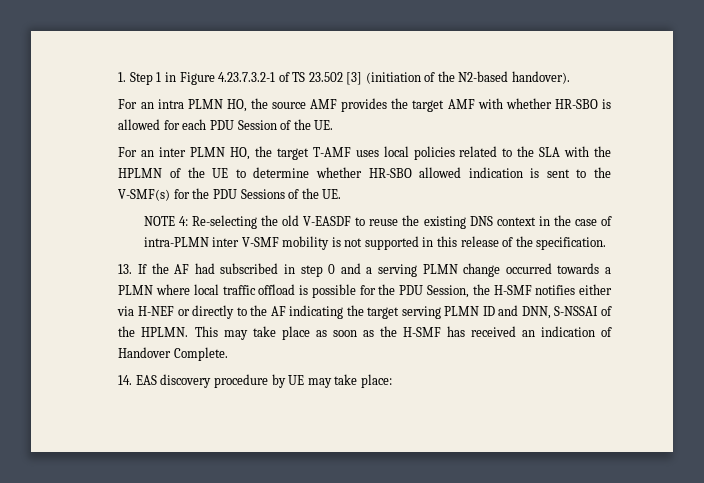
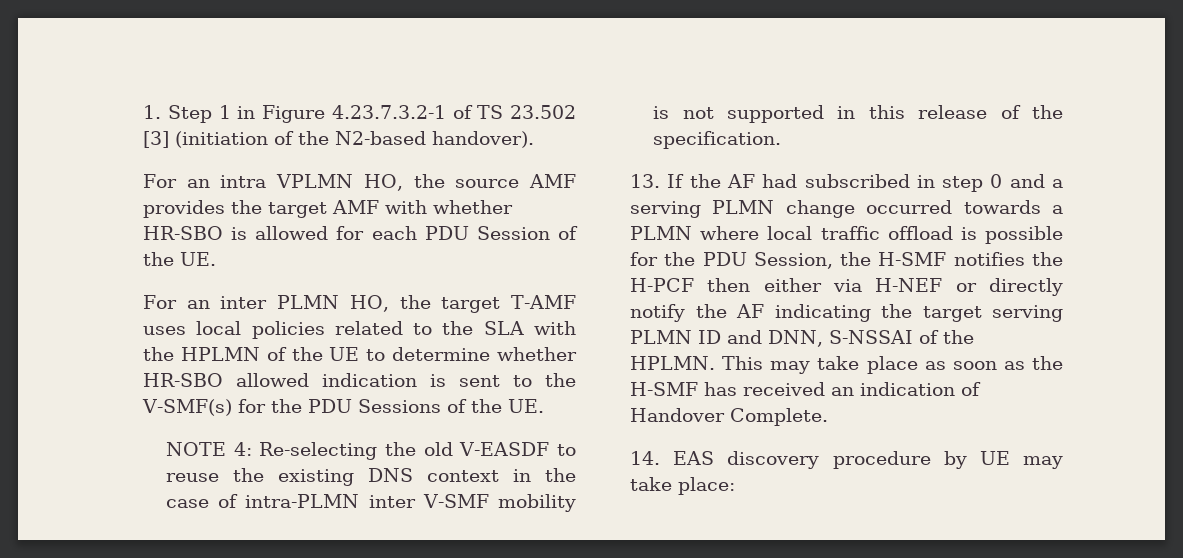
- For an intra PLMN HO, the source AMF provides the target AMF with whether HR-SBO is allowed for each PDU Session of the UE.
+ For an intra VPLMN HO, the source AMF provides the target AMF with whether HR-SBO is allowed for each PDU Session of the UE.
- 13. If the AF had subscribed in step 0 and a serving PLMN change occurred towards a PLMN where local traffic offload is possible for the PDU Session, the H-SMF notifies either via H-NEF or directly to the AF indicating the target serving PLMN ID and DNN, S-NSSAI of the HPLMN.
+ 13. If the AF had subscribed in step 0 and a serving PLMN change occurred towards a PLMN where local traffic offload is possible for the PDU Session, the H-SMF notifies the H-PCF then either via H-NEF or directly notify the AF indicating the target serving PLMN ID and DNN, S-NSSAI of the HPLMN.

